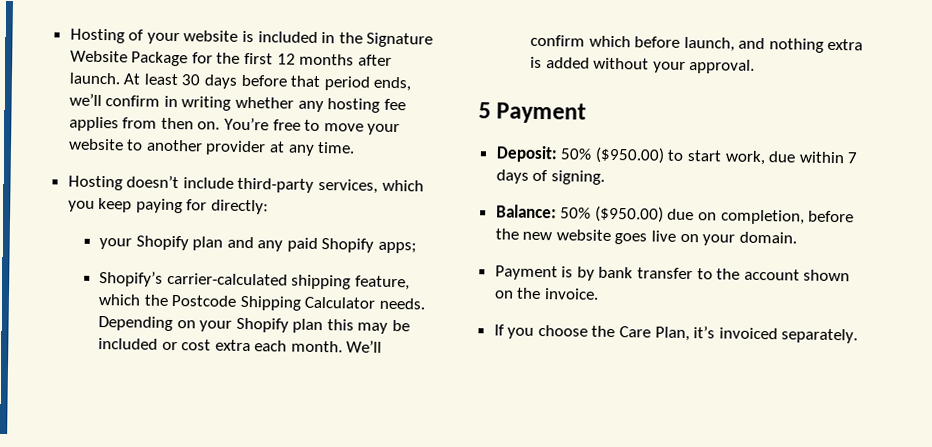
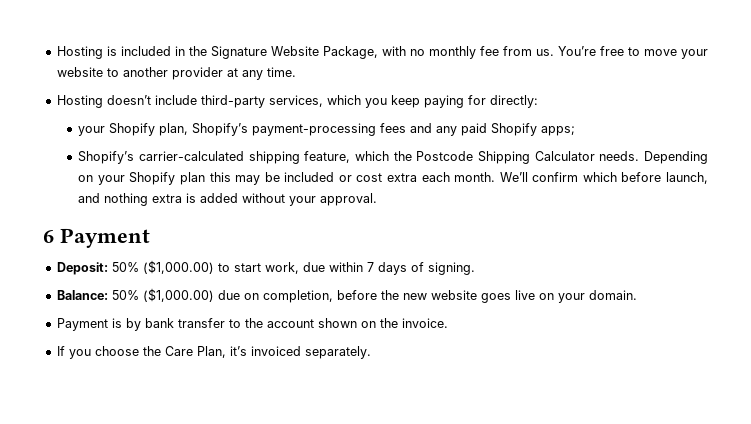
- Hosting of your website is included in the Signature Website Package for the first 12 months after launch. At least 30 days before that period ends, we’ll confirm in writing whether any hosting fee applies from then on.
+ Hosting is included in the Signature Website Package, with no monthly fee from us.
- your Shopify plan and any paid Shopify apps;
+ your Shopify plan, Shopify’s payment-processing fees and any paid Shopify apps;
- 5 Payment
+ 6 Payment
- Deposit: 50% ($950.00) to start work, due within 7 days of signing.
+ Deposit: 50% ($1,000.00) to start work, due within 7 days of signing.
- Balance: 50% ($950.00) due on completion, before the new website goes live on your domain.
+ Balance: 50% ($1,000.00) due on completion, before the new website goes live on your domain.

